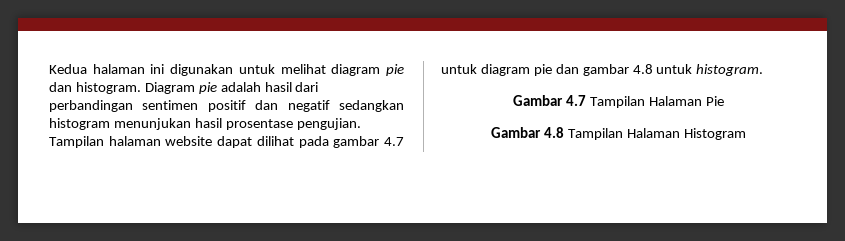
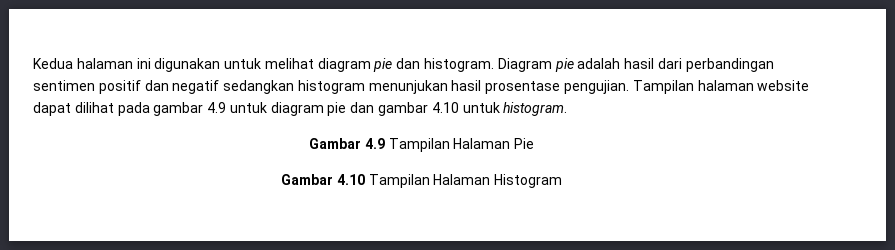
- Tampilan halaman website dapat dilihat pada gambar 4.7 untuk diagram pie dan gambar 4.8 untuk histogram.
+ Tampilan halaman website dapat dilihat pada gambar 4.9 untuk diagram pie dan gambar 4.10 untuk histogram.
- Gambar 4.7 Tampilan Halaman Pie
+ Gambar 4.9 Tampilan Halaman Pie
- Gambar 4.8 Tampilan Halaman Histogram
+ Gambar 4.10 Tampilan Halaman Histogram

